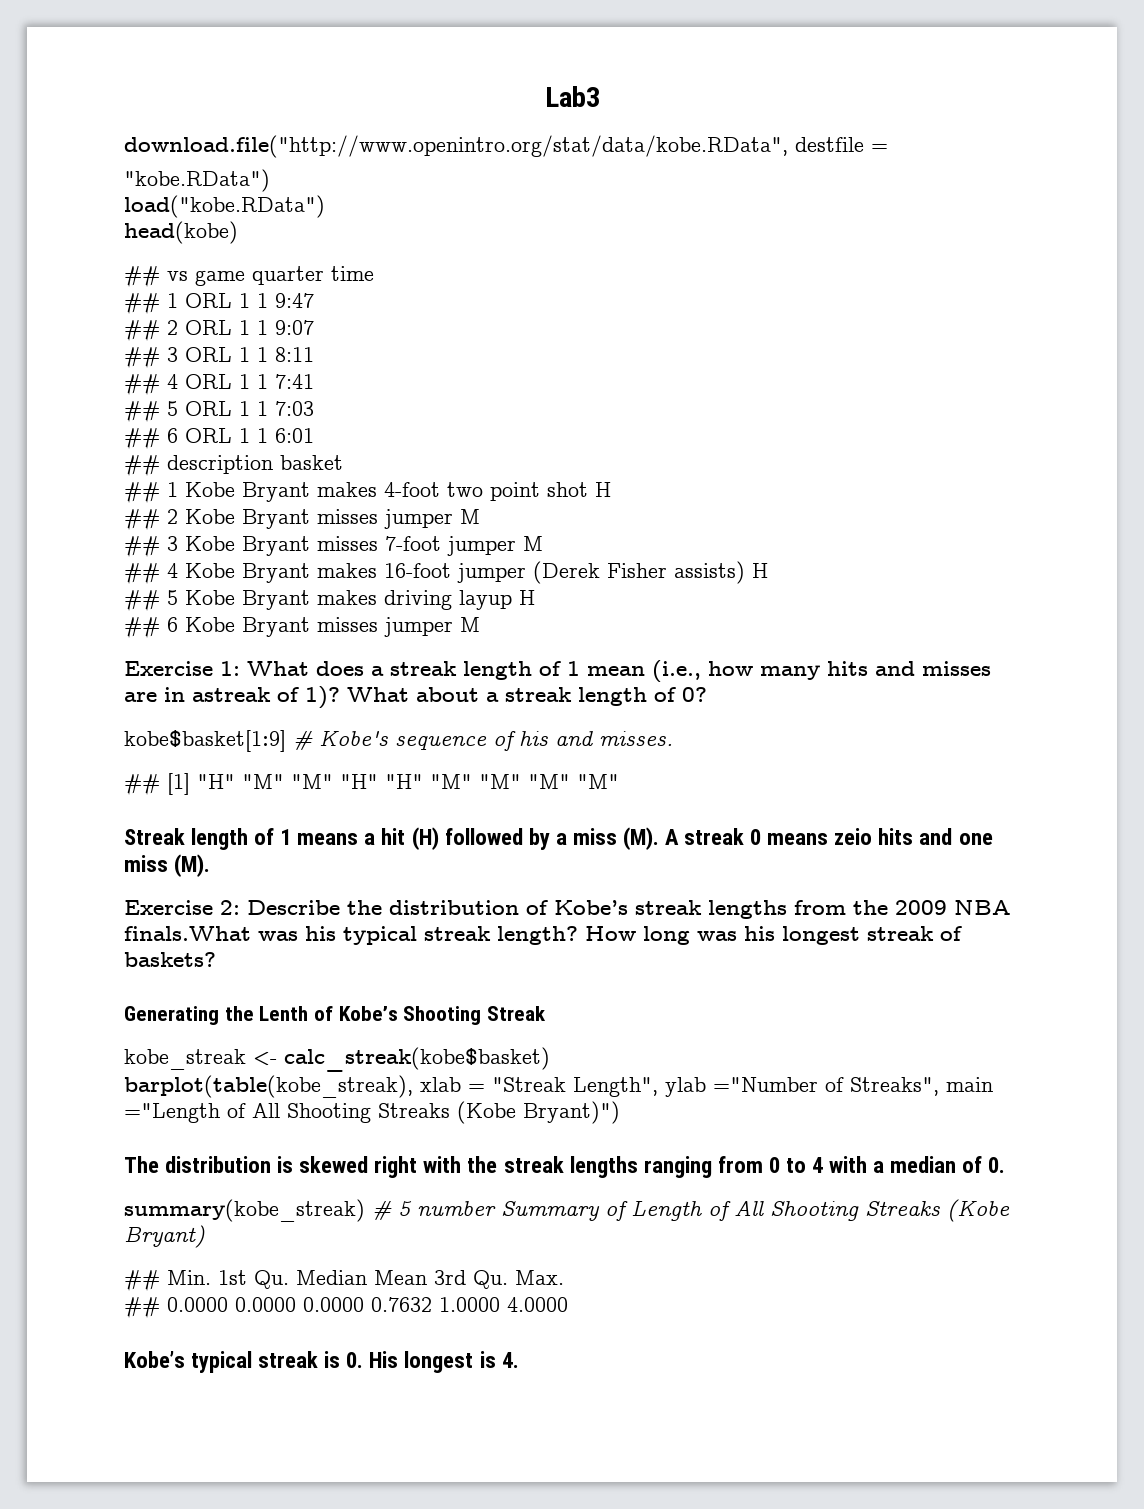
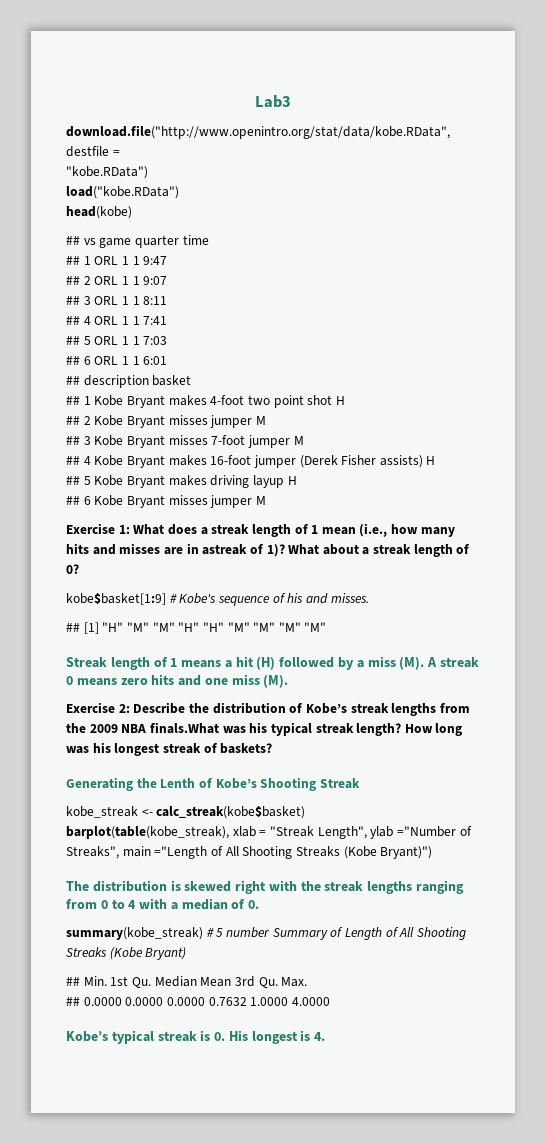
- Streak length of 1 means a hit (H) followed by a miss (M). A streak 0 means zeio hits and one miss (M).
+ Streak length of 1 means a hit (H) followed by a miss (M). A streak 0 means zero hits and one miss (M).

